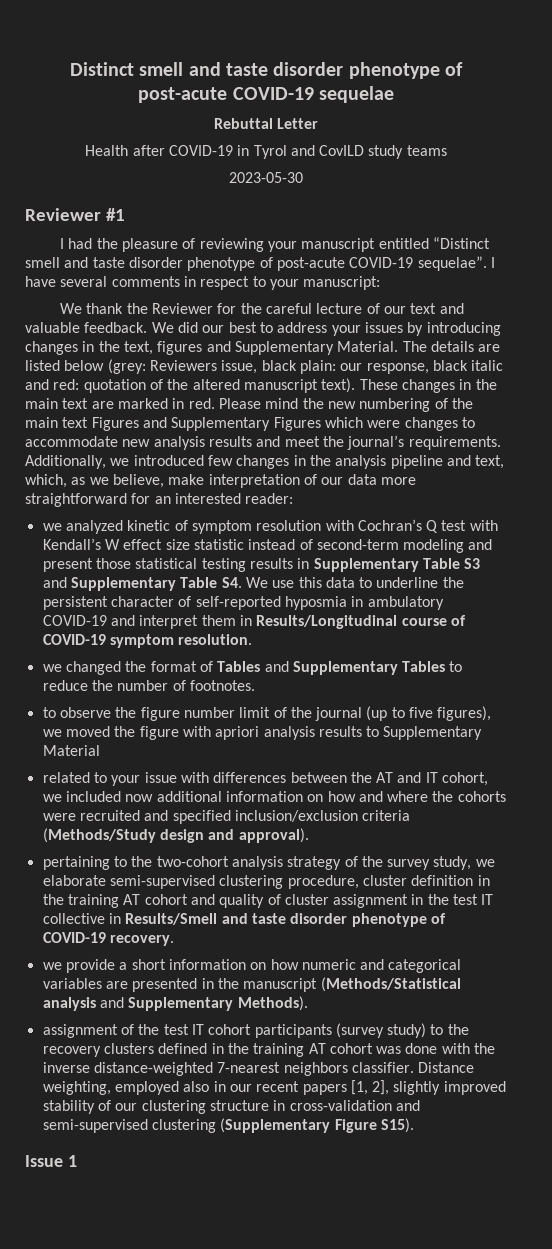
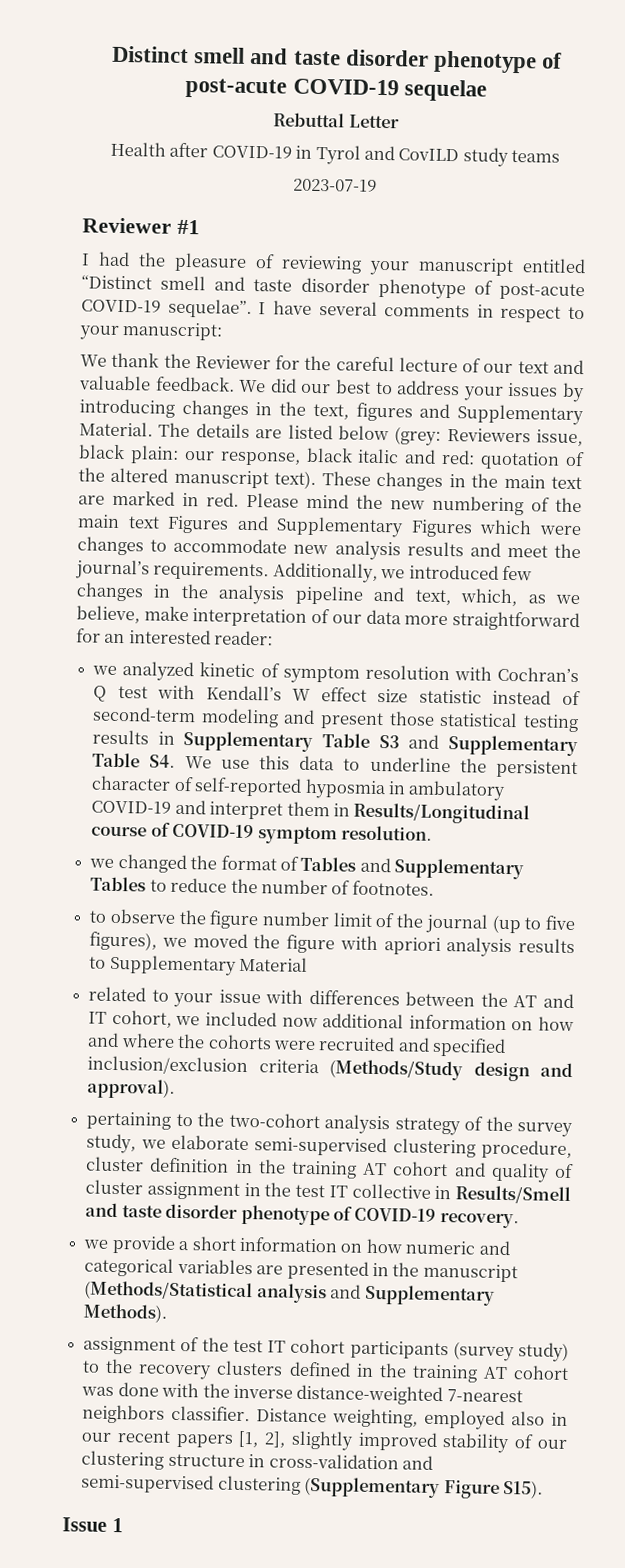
- 2023-05-30
+ 2023-07-19

